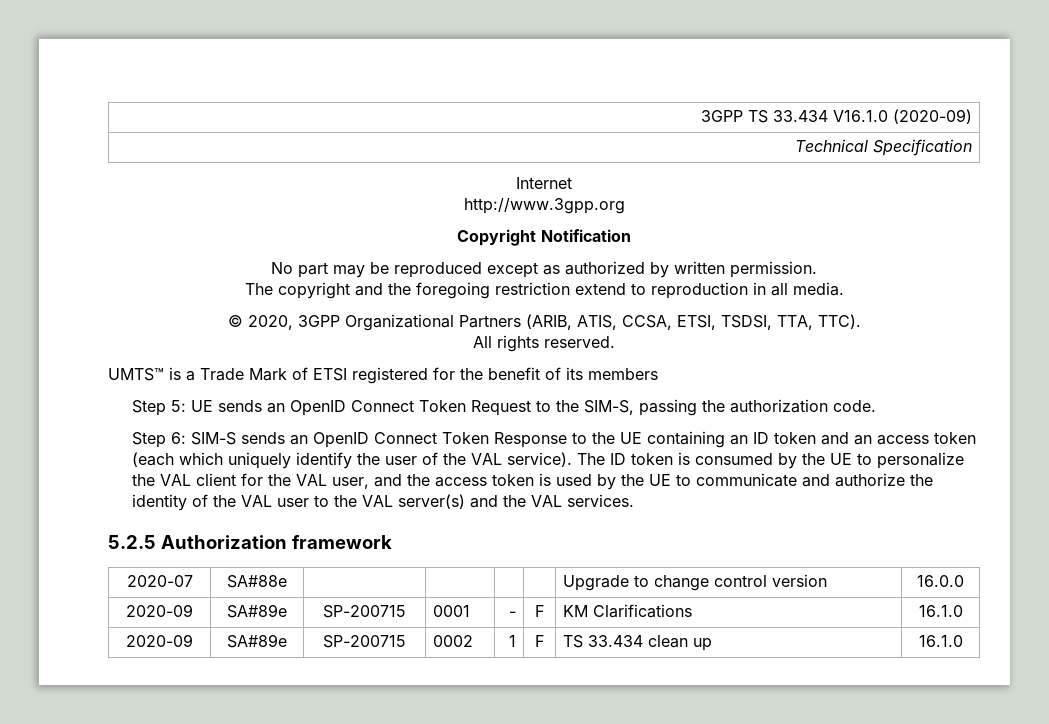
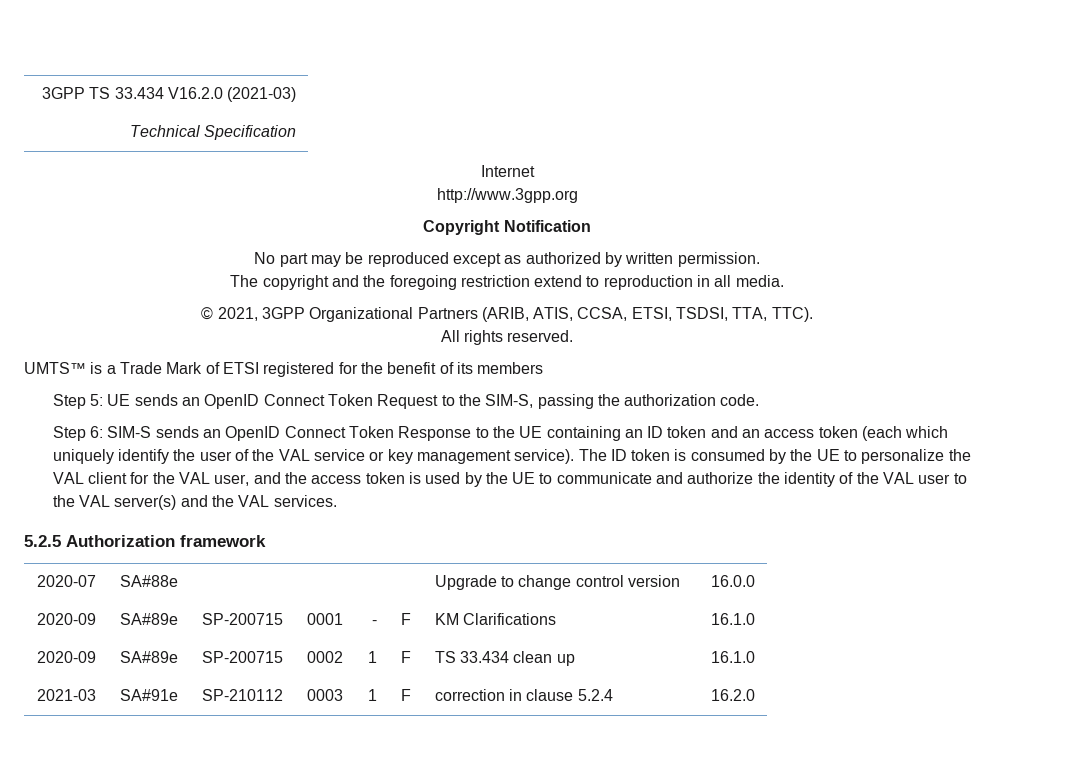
- 3GPP TS 33.434 V16.1.0 (2020-09)
+ 3GPP TS 33.434 V16.2.0 (2021-03)
- © 2020, 3GPP Organizational Partners (ARIB, ATIS, CCSA, ETSI, TSDSI, TTA, TTC).
+ © 2021, 3GPP Organizational Partners (ARIB, ATIS, CCSA, ETSI, TSDSI, TTA, TTC).
- Step 6: SIM-S sends an OpenID Connect Token Response to the UE containing an ID token and an access token (each which uniquely identify the user of the VAL service).
+ Step 6: SIM-S sends an OpenID Connect Token Response to the UE containing an ID token and an access token (each which uniquely identify the user of the VAL service or key management service).
+ 2021-03 | SA#91e | SP-210112 | 0003 | 1 | F | correction in clause 5.2.4 | 16.2.0

